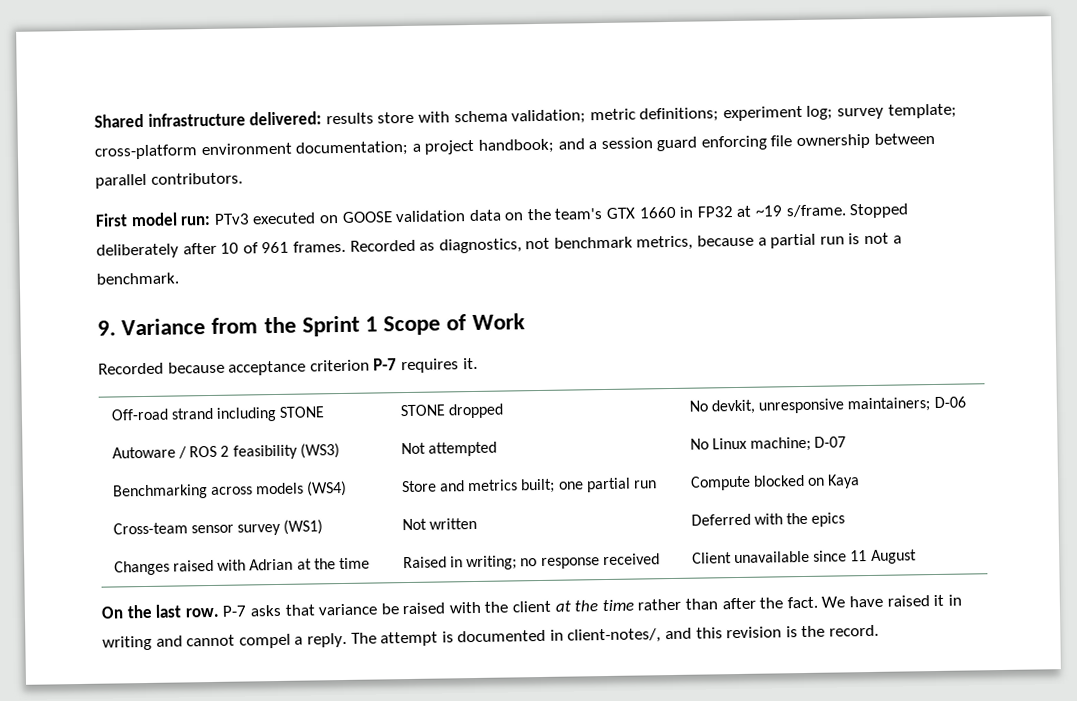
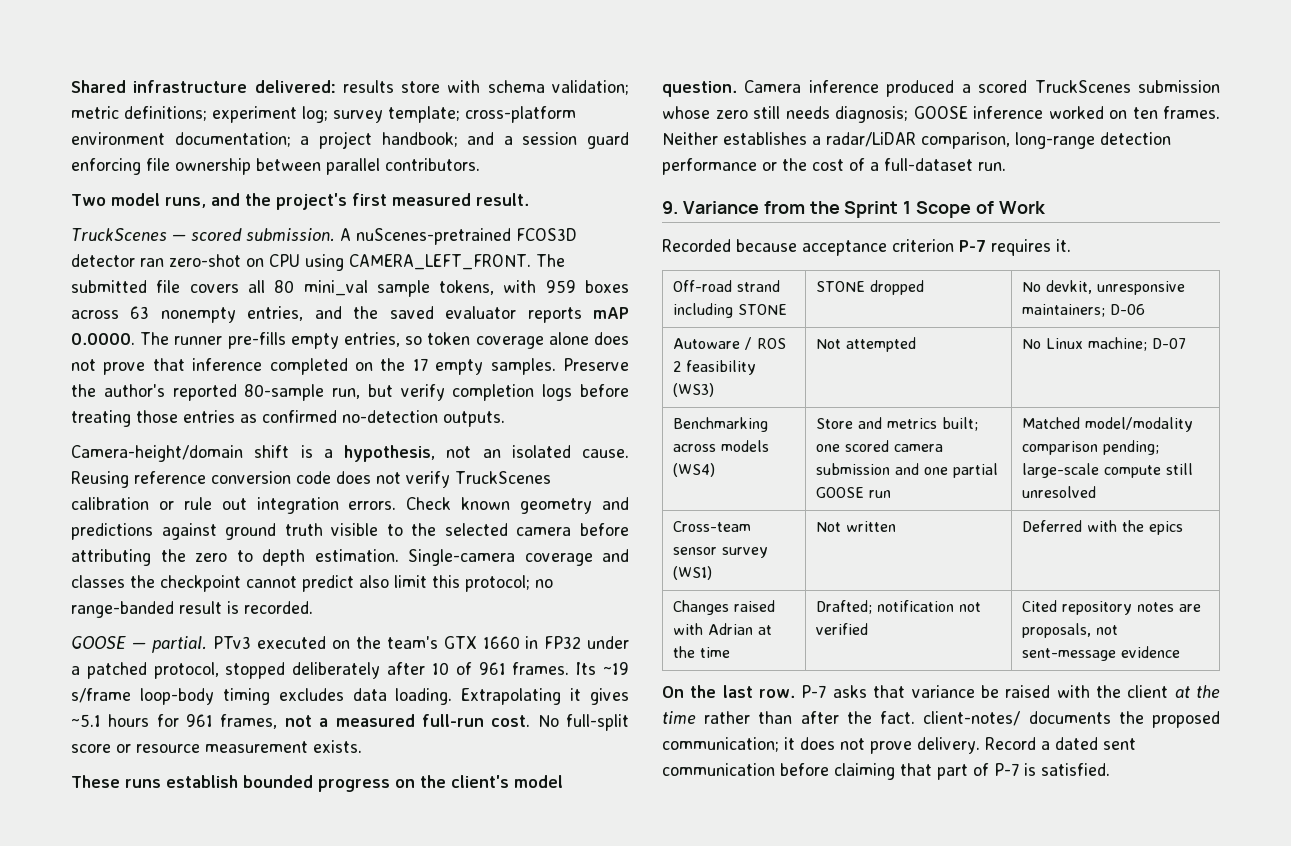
- First model run: PTv3 executed on GOOSE validation data on the team's GTX 1660 in FP32 at ~19 s/frame. Stopped deliberately after 10 of 961 frames.
+ Two model runs, and the project's first measured result.
+ TruckScenes — scored submission. A nuScenes-pretrained FCOS3D detector ran zero-shot on CPU using CAMERA_LEFT_FRONT. The submitted file covers all 80 mini_val sample tokens, with 959 boxes across 63 nonempty entries, and the saved evaluator reports mAP 0.0000. The runner pre-fills empty entries, so token coverage alone does not prove that inference completed on the 17 empty samples. Preserve the author's reported 80-sample run, but verify completion logs before treating those entries as confirmed no-detection outputs.
+ Camera-height/domain shift is a hypothesis, not an isolated cause. Reusing reference conversion code does not verify TruckScenes calibration or rule out integration errors. Check known geometry and predictions against ground truth visible to the selected camera before attributing the zero to depth estimation. Single-camera coverage and classes the checkpoint cannot predict also limit this protocol; no range-banded result is recorded.
+ GOOSE — partial. PTv3 executed on the team's GTX 1660 in FP32 under a patched protocol, stopped deliberately after 10 of 961 frames.
- Recorded as diagnostics, not benchmark metrics, because a partial run is not a benchmark.
+ Its ~19 s/frame loop-body timing excludes data loading. Extrapolating it gives ~5.1 hours for 961 frames, not a measured full-run cost. No full-split score or resource measurement exists.
+ These runs establish bounded progress on the client's model question. Camera inference produced a scored TruckScenes submission whose zero still needs diagnosis; GOOSE inference worked on ten frames. Neither establishes a radar/LiDAR comparison, long-range detection performance or the cost of a full-dataset run.
- Benchmarking across models (WS4) | Store and metrics built; one partial run | Compute blocked on Kaya
+ Benchmarking across models (WS4) | Store and metrics built; one scored camera submission and one partial GOOSE run | Matched model/modality comparison pending; large-scale compute still unresolved
- Changes raised with Adrian at the time | Raised in writing; no response received | Client unavailable since 11 August
+ Changes raised with Adrian at the time | Drafted; notification not verified | Cited repository notes are proposals, not sent-message evidence
- P-7 asks that variance be raised with the client at the time rather than after the fact. We have raised it in writing and cannot compel a reply. The attempt is documented in client-notes/, and this revision is the record.
+ P-7 asks that variance be raised with the client at the time rather than after the fact. client-notes/ documents the proposed communication; it does not prove delivery. Record a dated sent communication before claiming that part of P-7 is satisfied.

